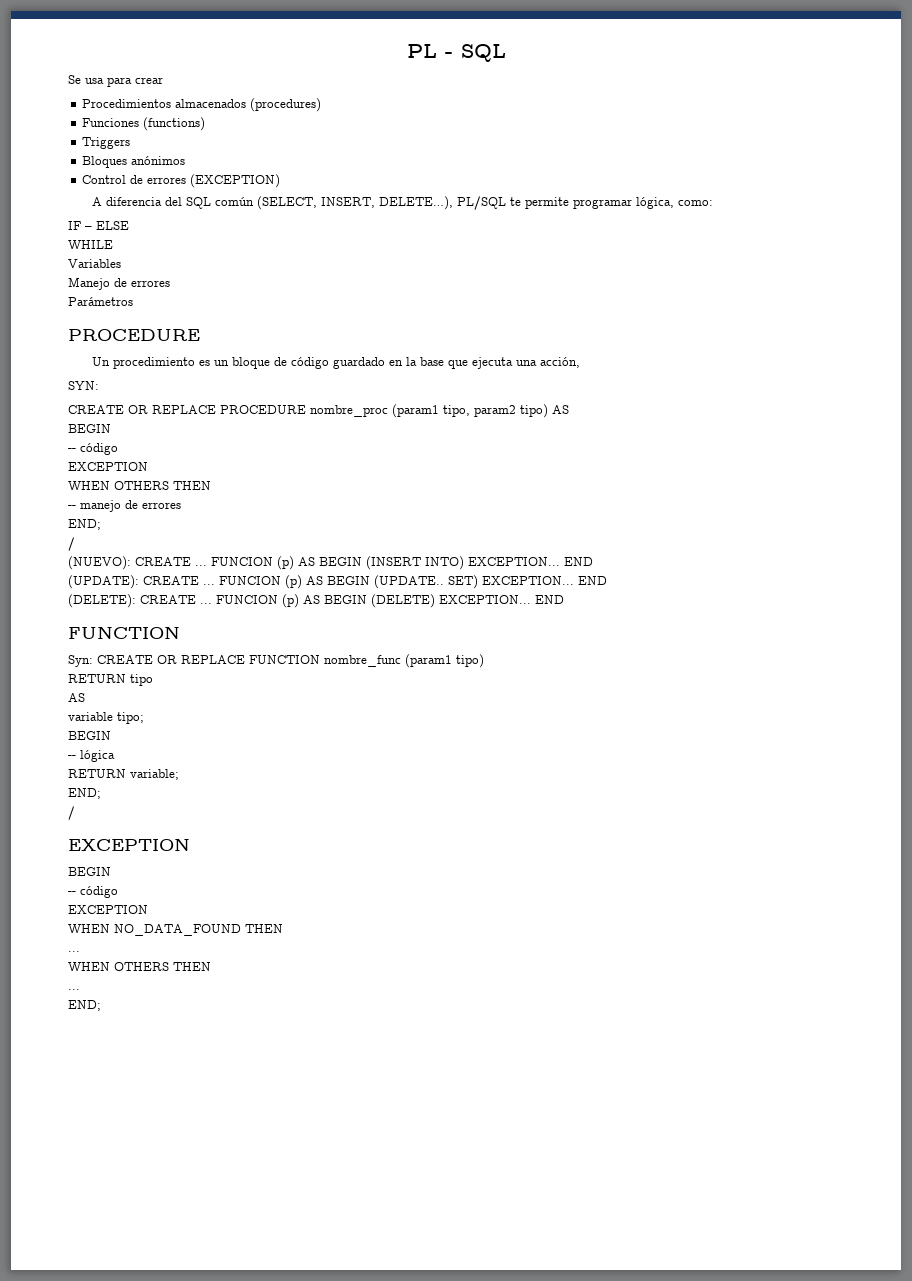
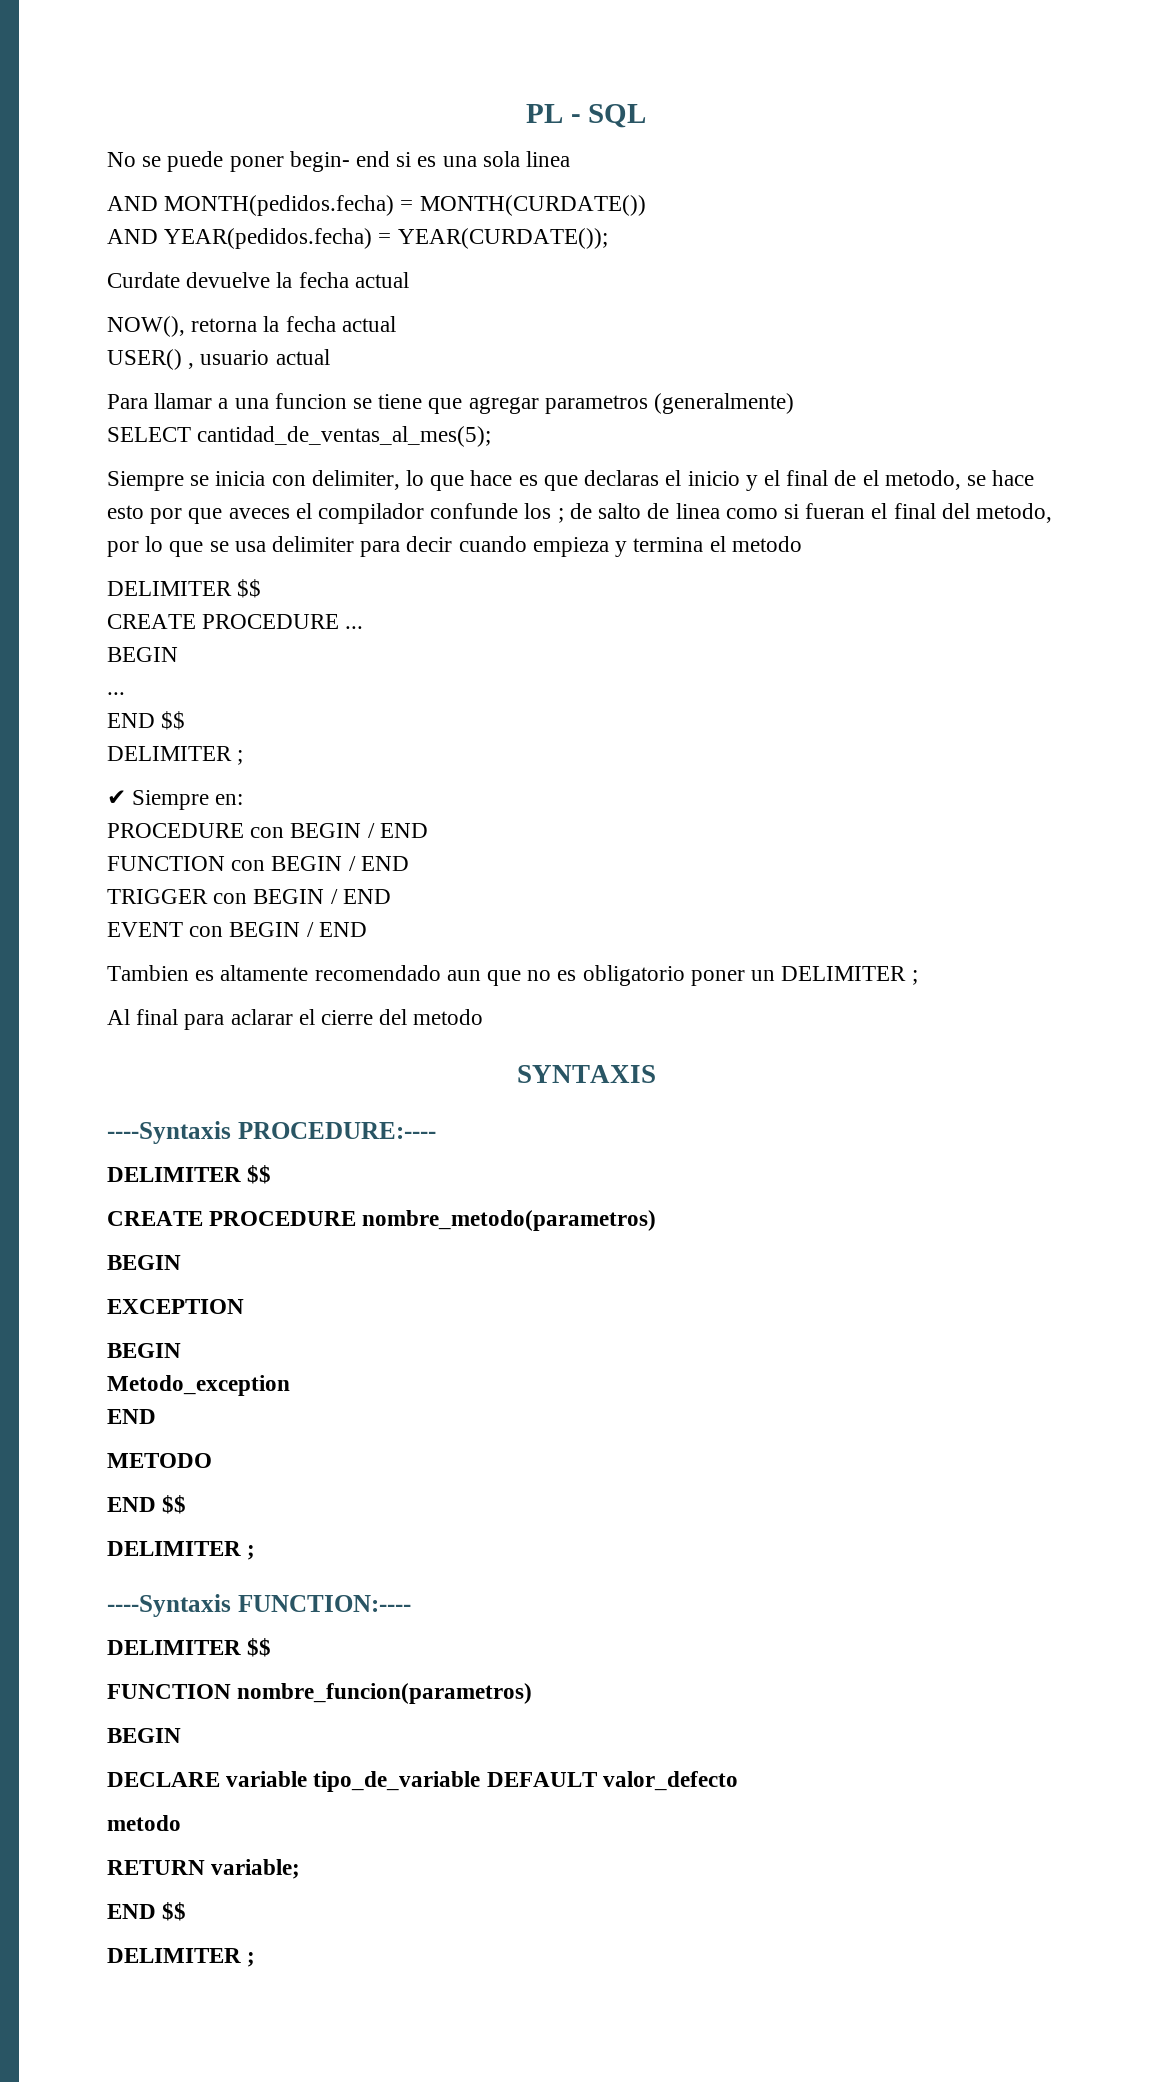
- Se usa para crear
- Procedimientos almacenados (procedures)
- Funciones (functions)
- Triggers
- Bloques anónimos
- Control de errores (EXCEPTION)
- A diferencia del SQL común (SELECT, INSERT, DELETE…), PL/SQL te permite programar lógica, como:
- IF – ELSE
- WHILE
- Variables
- Manejo de errores
- Parámetros
- PROCEDURE
- Un procedimiento es un bloque de código guardado en la base que ejecuta una acción,
- SYN:
- CREATE OR REPLACE PROCEDURE nombre_proc (param1 tipo, param2 tipo) AS
+ No se puede poner begin- end si es una sola linea
+ AND MONTH(pedidos.fecha) = MONTH(CURDATE())
+ AND YEAR(pedidos.fecha) = YEAR(CURDATE());
+ Curdate devuelve la fecha actual
+ NOW(), retorna la fecha actual
+ USER() , usuario actual
+ Para llamar a una funcion se tiene que agregar parametros (generalmente)
+ SELECT cantidad_de_ventas_al_mes(5);
+ Siempre se inicia con delimiter, lo que hace es que declaras el inicio y el final de el metodo, se hace esto por que aveces el compilador confunde los ; de salto de linea como si fueran el final del metodo, por lo que se usa delimiter para decir cuando empieza y termina el metodo
+ DELIMITER $$
+ CREATE PROCEDURE ...
  BEGIN
- -- código
- EXCEPTION
- WHEN OTHERS THEN
- -- manejo de errores
- END;
- /
- (NUEVO): CREATE ... FUNCION (p) AS BEGIN (INSERT INTO) EXCEPTION... END
- (UPDATE): CREATE ... FUNCION (p) AS BEGIN (UPDATE.. SET) EXCEPTION... END
- (DELETE): CREATE ... FUNCION (p) AS BEGIN (DELETE) EXCEPTION... END
- FUNCTION
- Syn: CREATE OR REPLACE FUNCTION nombre_func (param1 tipo)
- RETURN tipo
- AS
- variable tipo;
+ ...
+ END $$
+ DELIMITER ;
+ ✔ Siempre en:
+ PROCEDURE con BEGIN / END
+ FUNCTION con BEGIN / END
+ TRIGGER con BEGIN / END
+ EVENT con BEGIN / END
+ Tambien es altamente recomendado aun que no es obligatorio poner un DELIMITER ;
+ Al final para aclarar el cierre del metodo
+ SYNTAXIS
+ ----Syntaxis PROCEDURE:----
+ DELIMITER $$
+ CREATE PROCEDURE nombre_metodo(parametros)
  BEGIN
- -- lógica
- RETURN variable;
- END;
- /
  EXCEPTION
  BEGIN
- -- código
- EXCEPTION
- WHEN NO_DATA_FOUND THEN
- ...
- WHEN OTHERS THEN
- ...
- END;
+ Metodo_exception
+ END
+ METODO
+ END $$
+ DELIMITER ;
+ ----Syntaxis FUNCTION:----
+ DELIMITER $$
+ FUNCTION nombre_funcion(parametros)
+ BEGIN
+ DECLARE variable tipo_de_variable DEFAULT valor_defecto
+ metodo
+ RETURN variable;
+ END $$
+ DELIMITER ;

